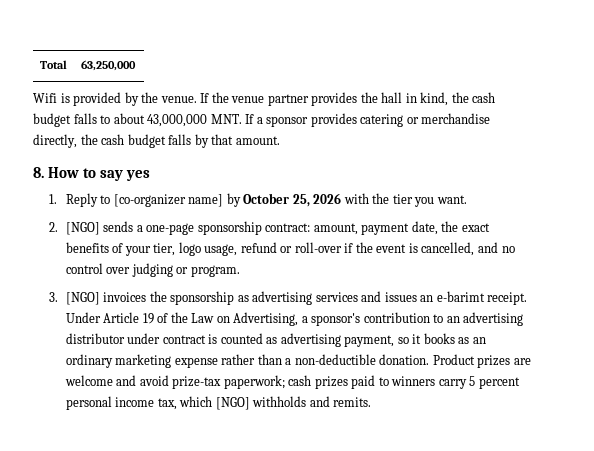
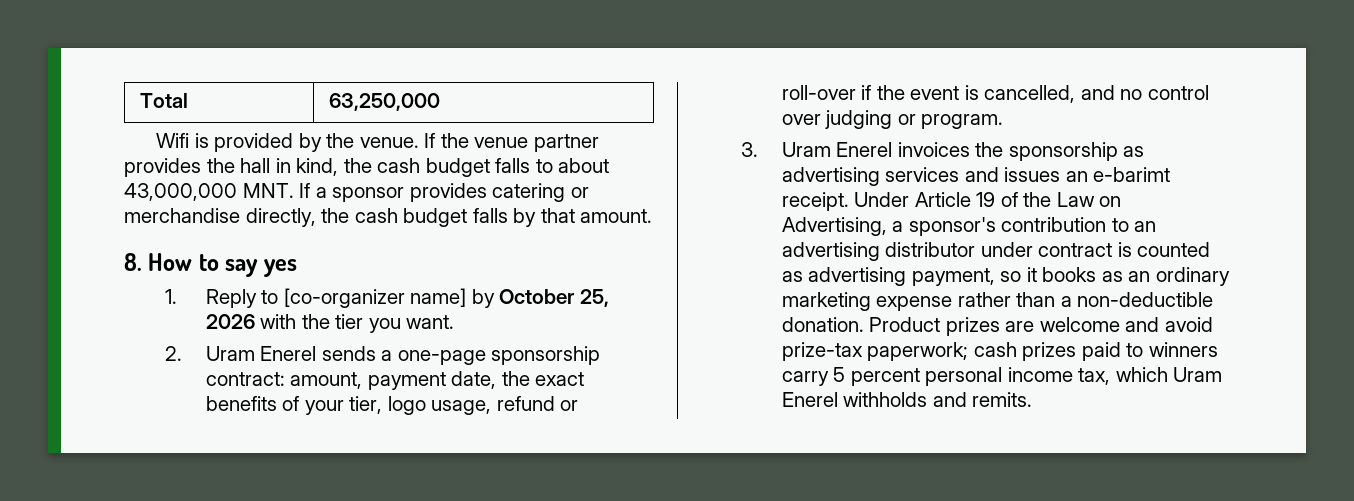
- 2. [NGO] sends a one-page sponsorship contract: amount, payment date, the exact benefits of your tier, logo usage, refund or roll-over if the event is cancelled, and no control over judging or program.
+ 2. Uram Enerel sends a one-page sponsorship contract: amount, payment date, the exact benefits of your tier, logo usage, refund or roll-over if the event is cancelled, and no control over judging or program.
- 3. [NGO] invoices the sponsorship as advertising services and issues an e-barimt receipt.
+ 3. Uram Enerel invoices the sponsorship as advertising services and issues an e-barimt receipt.
- Product prizes are welcome and avoid prize-tax paperwork; cash prizes paid to winners carry 5 percent personal income tax, which [NGO] withholds and remits.
+ Product prizes are welcome and avoid prize-tax paperwork; cash prizes paid to winners carry 5 percent personal income tax, which Uram Enerel withholds and remits.

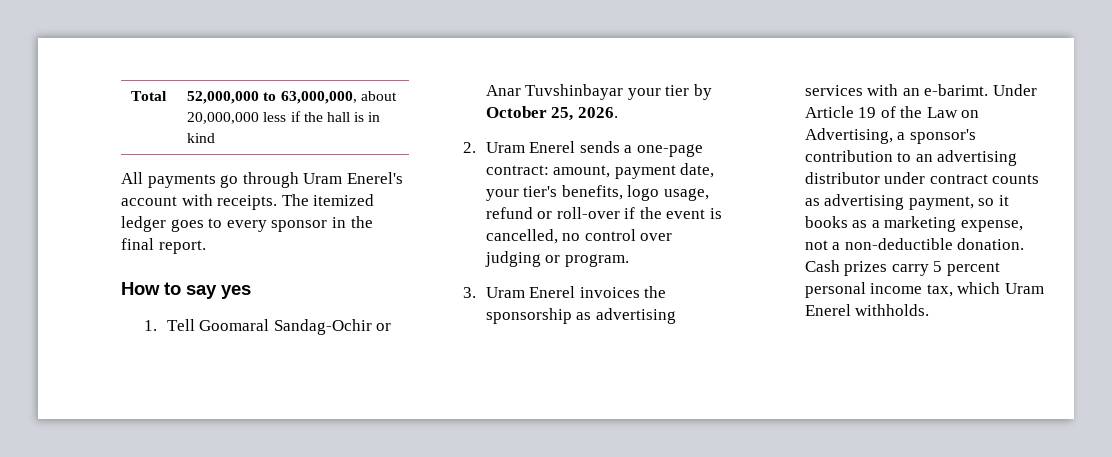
- Total | 63,250,000
- Wifi is provided by the venue. If the venue partner provides the hall in kind, the cash budget falls to about 43,000,000 MNT. If a sponsor provides catering or merchandise directly, the cash budget falls by that amount.
- 8. How to say yes
+ Total | 52,000,000 to 63,000,000, about 20,000,000 less if the hall is in kind
+ All payments go through Uram Enerel's account with receipts. The itemized ledger goes to every sponsor in the final report.
+ How to say yes
- 1. Reply to [co-organizer name] by October 25, 2026 with the tier you want.
+ 1. Tell Goomaral Sandag-Ochir or Anar Tuvshinbayar your tier by October 25, 2026.
- 2. Uram Enerel sends a one-page sponsorship contract: amount, payment date, the exact benefits of your tier, logo usage, refund or roll-over if the event is cancelled, and no control over judging or program.
+ 2. Uram Enerel sends a one-page contract: amount, payment date, your tier's benefits, logo usage, refund or roll-over if the event is cancelled, no control over judging or program.
- 3. Uram Enerel invoices the sponsorship as advertising services and issues an e-barimt receipt.
+ 3. Uram Enerel invoices the sponsorship as advertising services with an e-barimt.
- Under Article 19 of the Law on Advertising, a sponsor's contribution to an advertising distributor under contract is counted as advertising payment, so it books as an ordinary marketing expense rather than a non-deductible donation. Product prizes are welcome and avoid prize-tax paperwork; cash prizes paid to winners carry 5 percent personal income tax, which Uram Enerel withholds and remits.
+ Under Article 19 of the Law on Advertising, a sponsor's contribution to an advertising distributor under contract counts as advertising payment, so it books as a marketing expense, not a non-deductible donation. Cash prizes carry 5 percent personal income tax, which Uram Enerel withholds.

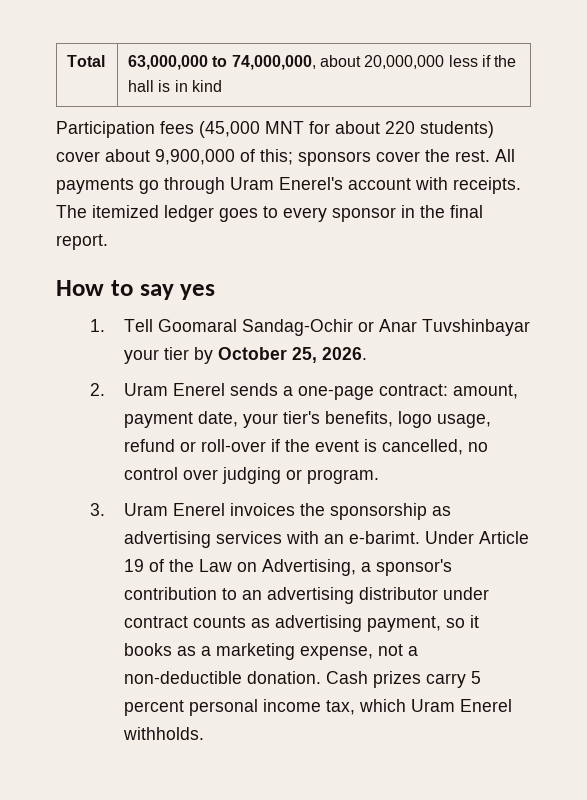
- Total | 52,000,000 to 63,000,000, about 20,000,000 less if the hall is in kind
+ Total | 63,000,000 to 74,000,000, about 20,000,000 less if the hall is in kind
+ Participation fees (45,000 MNT for about 220 students) cover about 9,900,000 of this; sponsors cover the rest.

